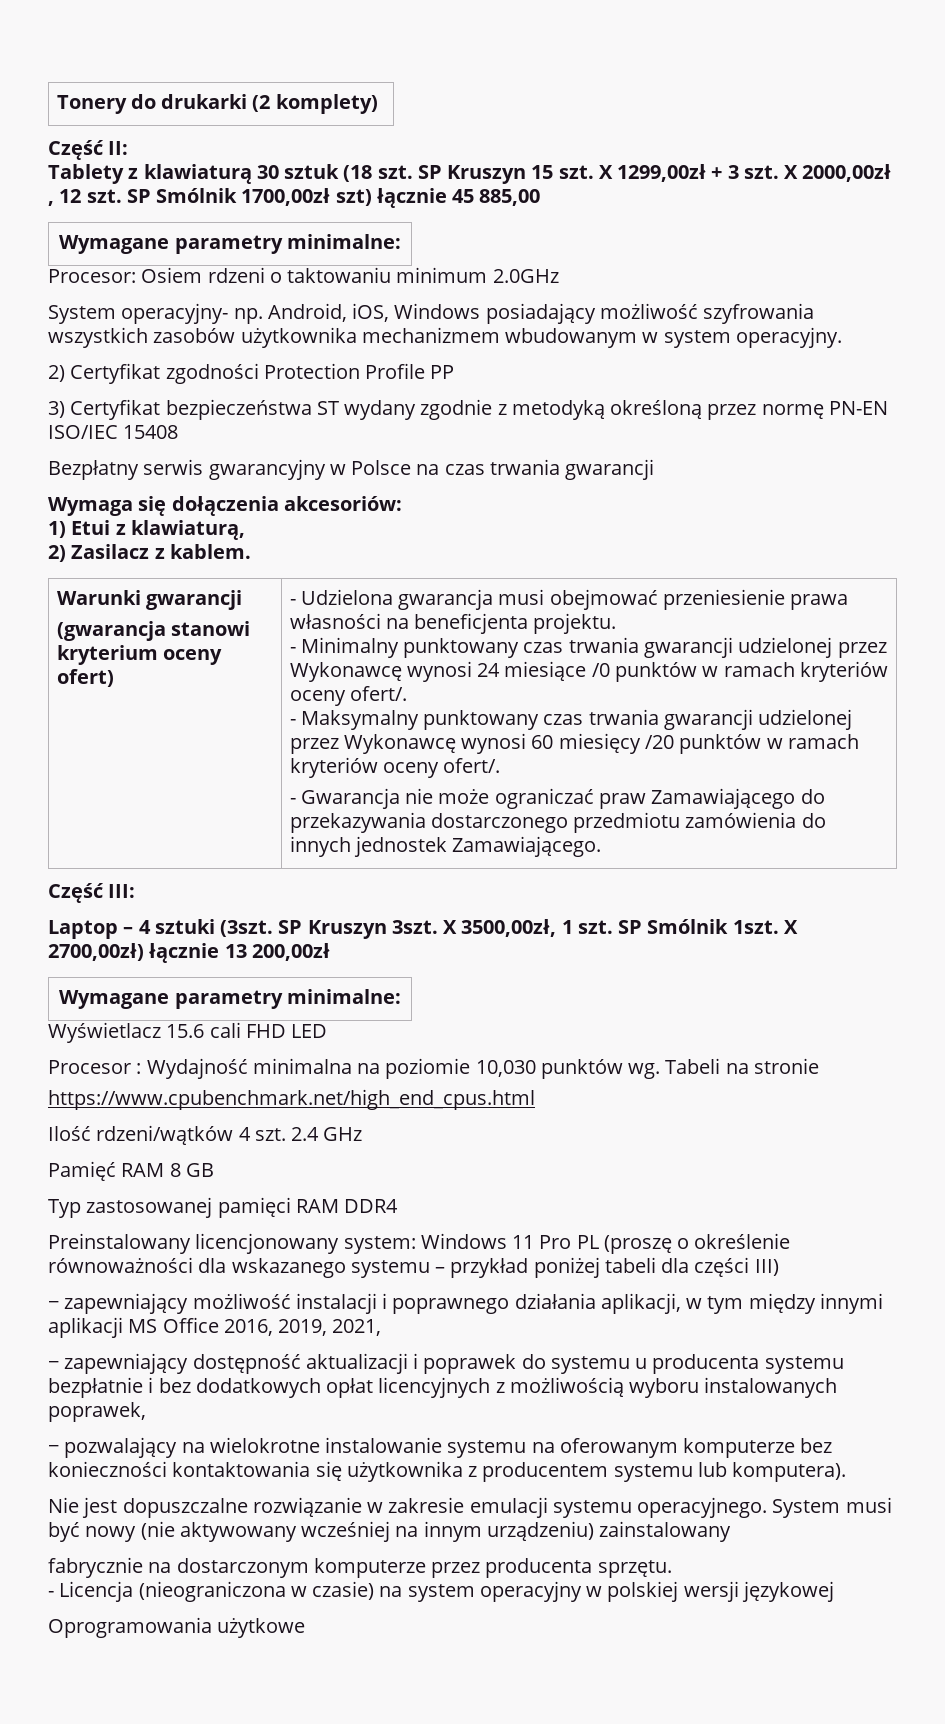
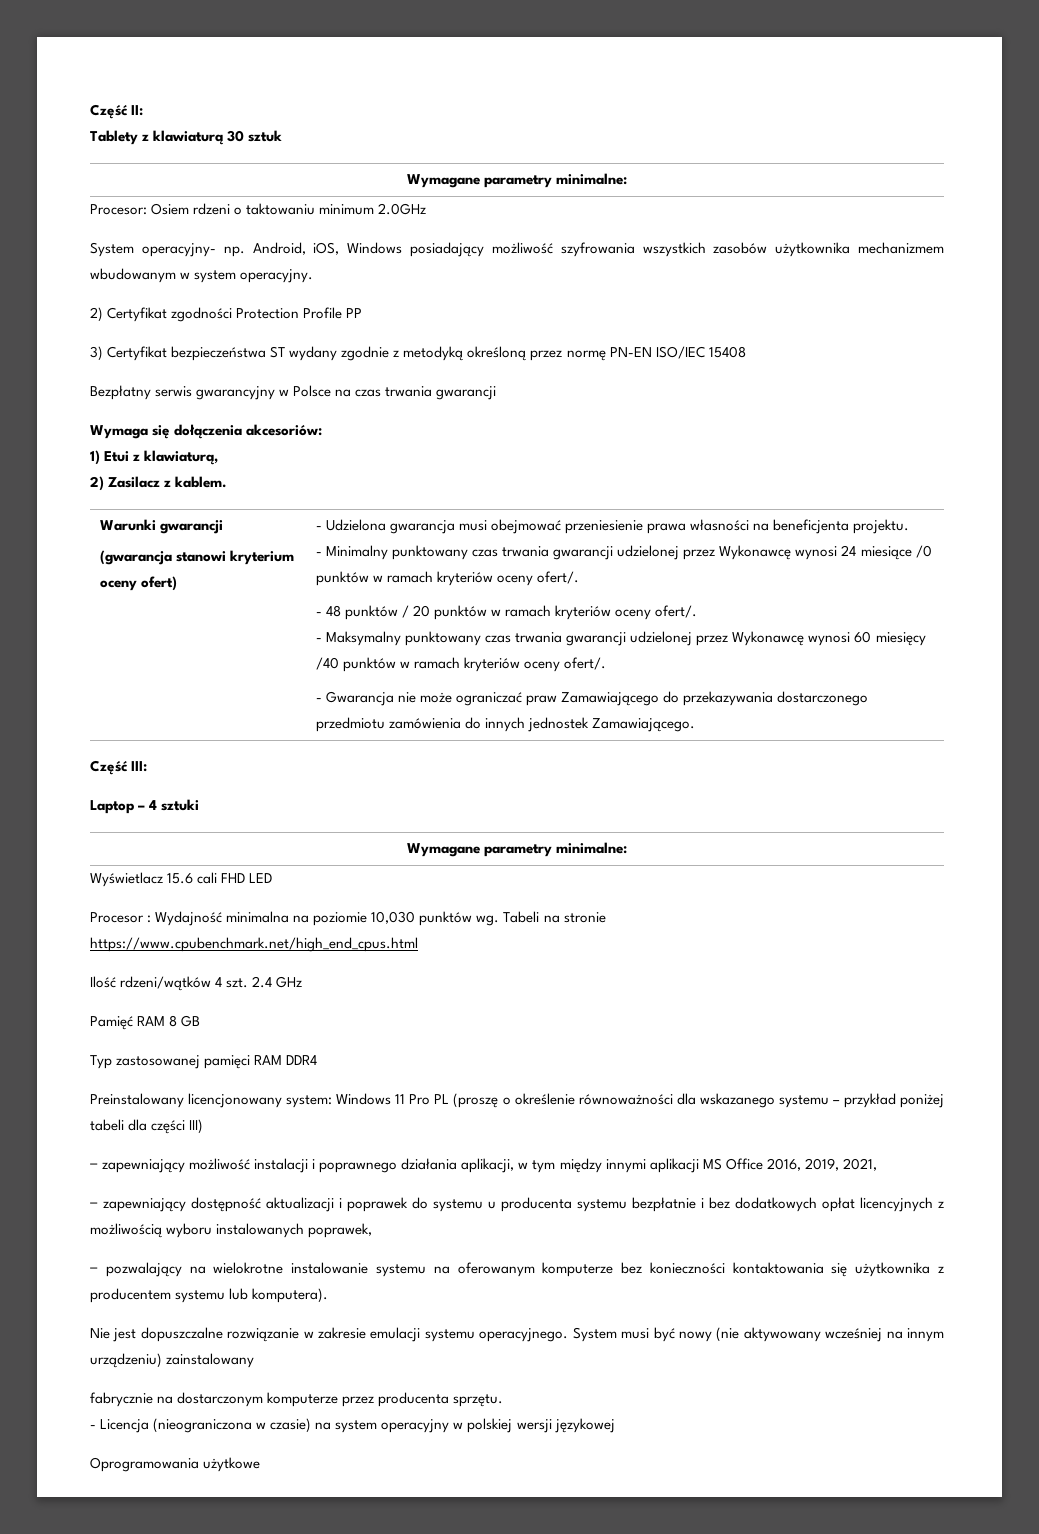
- Tonery do drukarki (2 komplety)
- Tablety z klawiaturą 30 sztuk (18 szt. SP Kruszyn 15 szt. X 1299,00zł + 3 szt. X 2000,00zł , 12 szt. SP Smólnik 1700,00zł szt) łącznie 45 885,00
+ Tablety z klawiaturą 30 sztuk
+ - 48 punktów / 20 punktów w ramach kryteriów oceny ofert/.
- - Maksymalny punktowany czas trwania gwarancji udzielonej przez Wykonawcę wynosi 60 miesięcy /20 punktów w ramach kryteriów oceny ofert/.
+ - Maksymalny punktowany czas trwania gwarancji udzielonej przez Wykonawcę wynosi 60 miesięcy /40 punktów w ramach kryteriów oceny ofert/.
- Laptop – 4 sztuki (3szt. SP Kruszyn 3szt. X 3500,00zł, 1 szt. SP Smólnik 1szt. X 2700,00zł) łącznie 13 200,00zł
+ Laptop – 4 sztuki

